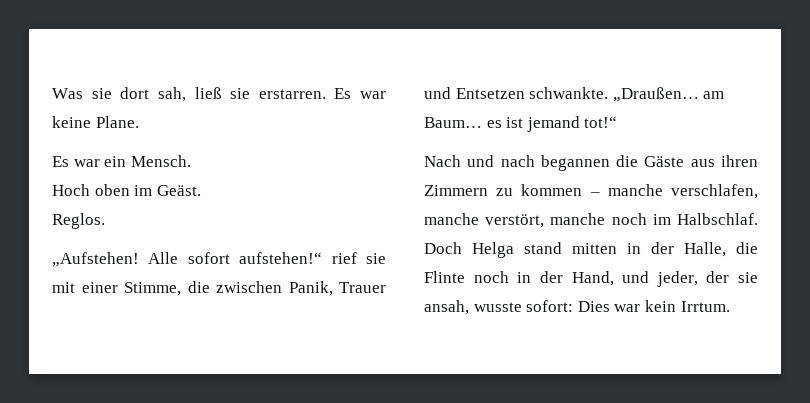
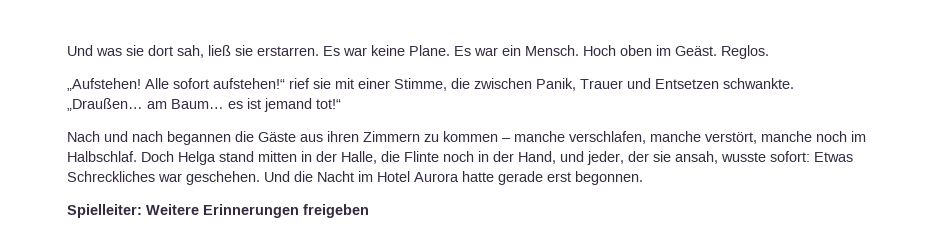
- Was sie dort sah, ließ sie erstarren.
+ Und was sie dort sah, ließ sie erstarren.
- Es war keine Plane.
- Es war ein Mensch.
- Hoch oben im Geäst.
- Reglos.
+ Es war keine Plane. Es war ein Mensch. Hoch oben im Geäst. Reglos.
- Doch Helga stand mitten in der Halle, die Flinte noch in der Hand, und jeder, der sie ansah, wusste sofort: Dies war kein Irrtum.
+ Doch Helga stand mitten in der Halle, die Flinte noch in der Hand, und jeder, der sie ansah, wusste sofort: Etwas Schreckliches war geschehen. Und die Nacht im Hotel Aurora hatte gerade erst begonnen.
+ Spielleiter: Weitere Erinnerungen freigeben

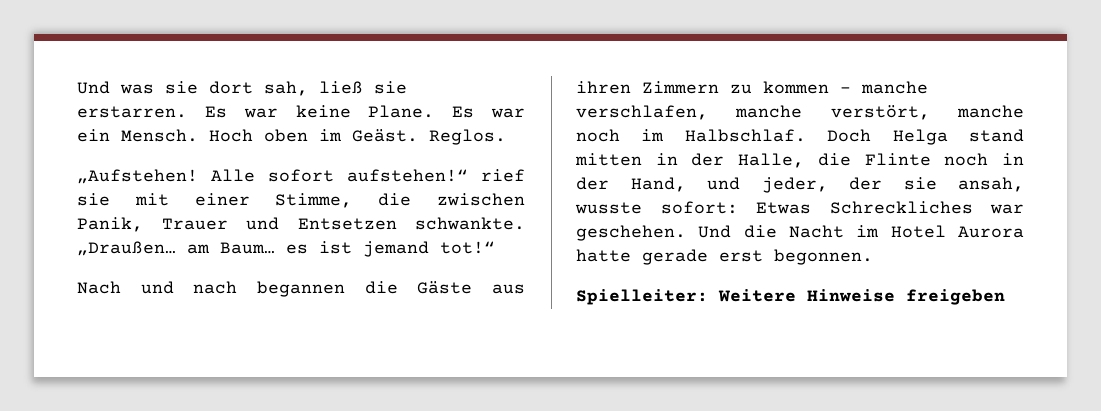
- Spielleiter: Weitere Erinnerungen freigeben
+ Spielleiter: Weitere Hinweise freigeben

